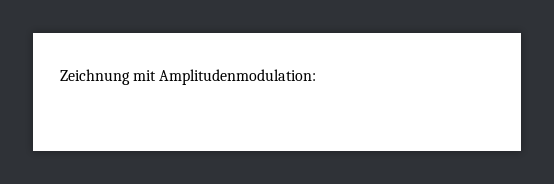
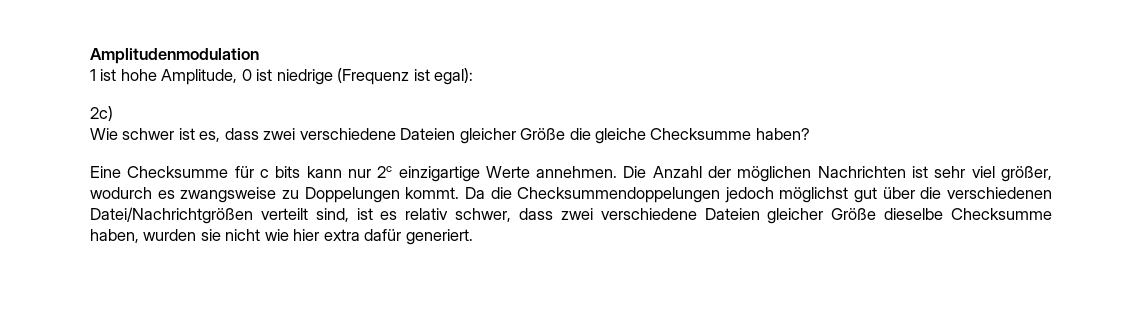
- Zeichnung mit Amplitudenmodulation:
+ Amplitudenmodulation
+ 1 ist hohe Amplitude, 0 ist niedrige (Frequenz ist egal):
+ 2c)
+ Wie schwer ist es, dass zwei verschiedene Dateien gleicher Größe die gleiche Checksumme haben?
+ Eine Checksumme für c bits kann nur 2c einzigartige Werte annehmen. Die Anzahl der möglichen Nachrichten ist sehr viel größer, wodurch es zwangsweise zu Doppelungen kommt. Da die Checksummendoppelungen jedoch möglichst gut über die verschiedenen Datei/Nachrichtgrößen verteilt sind, ist es relativ schwer, dass zwei verschiedene Dateien gleicher Größe dieselbe Checksumme haben, wurden sie nicht wie hier extra dafür generiert.

